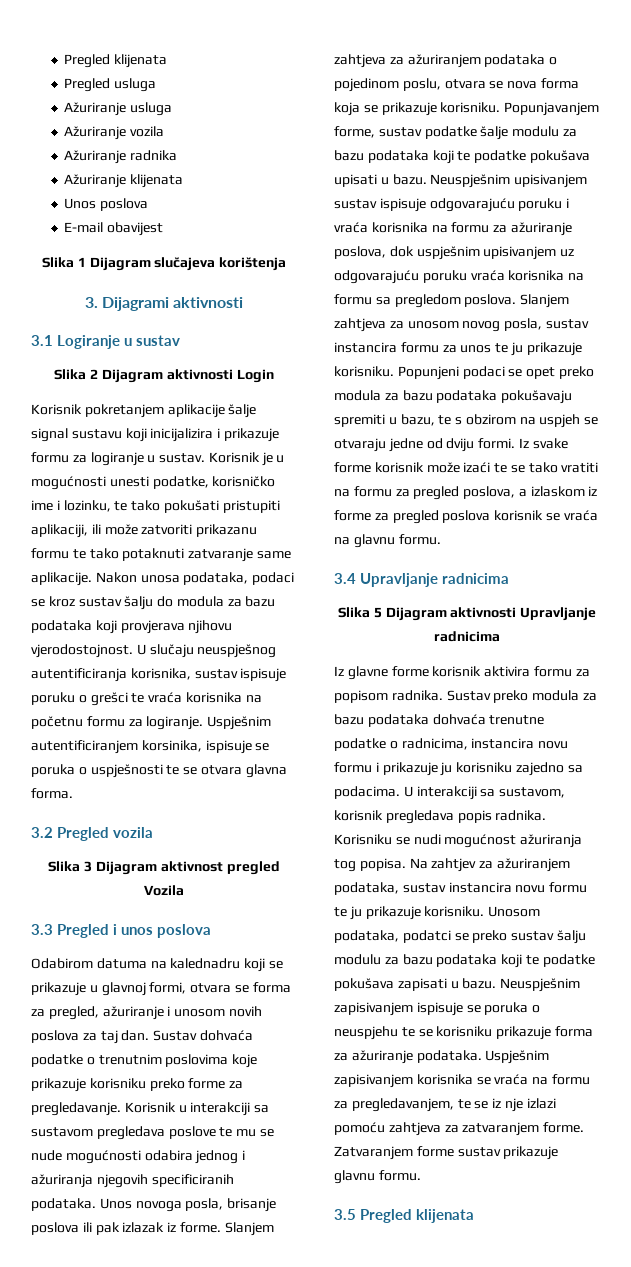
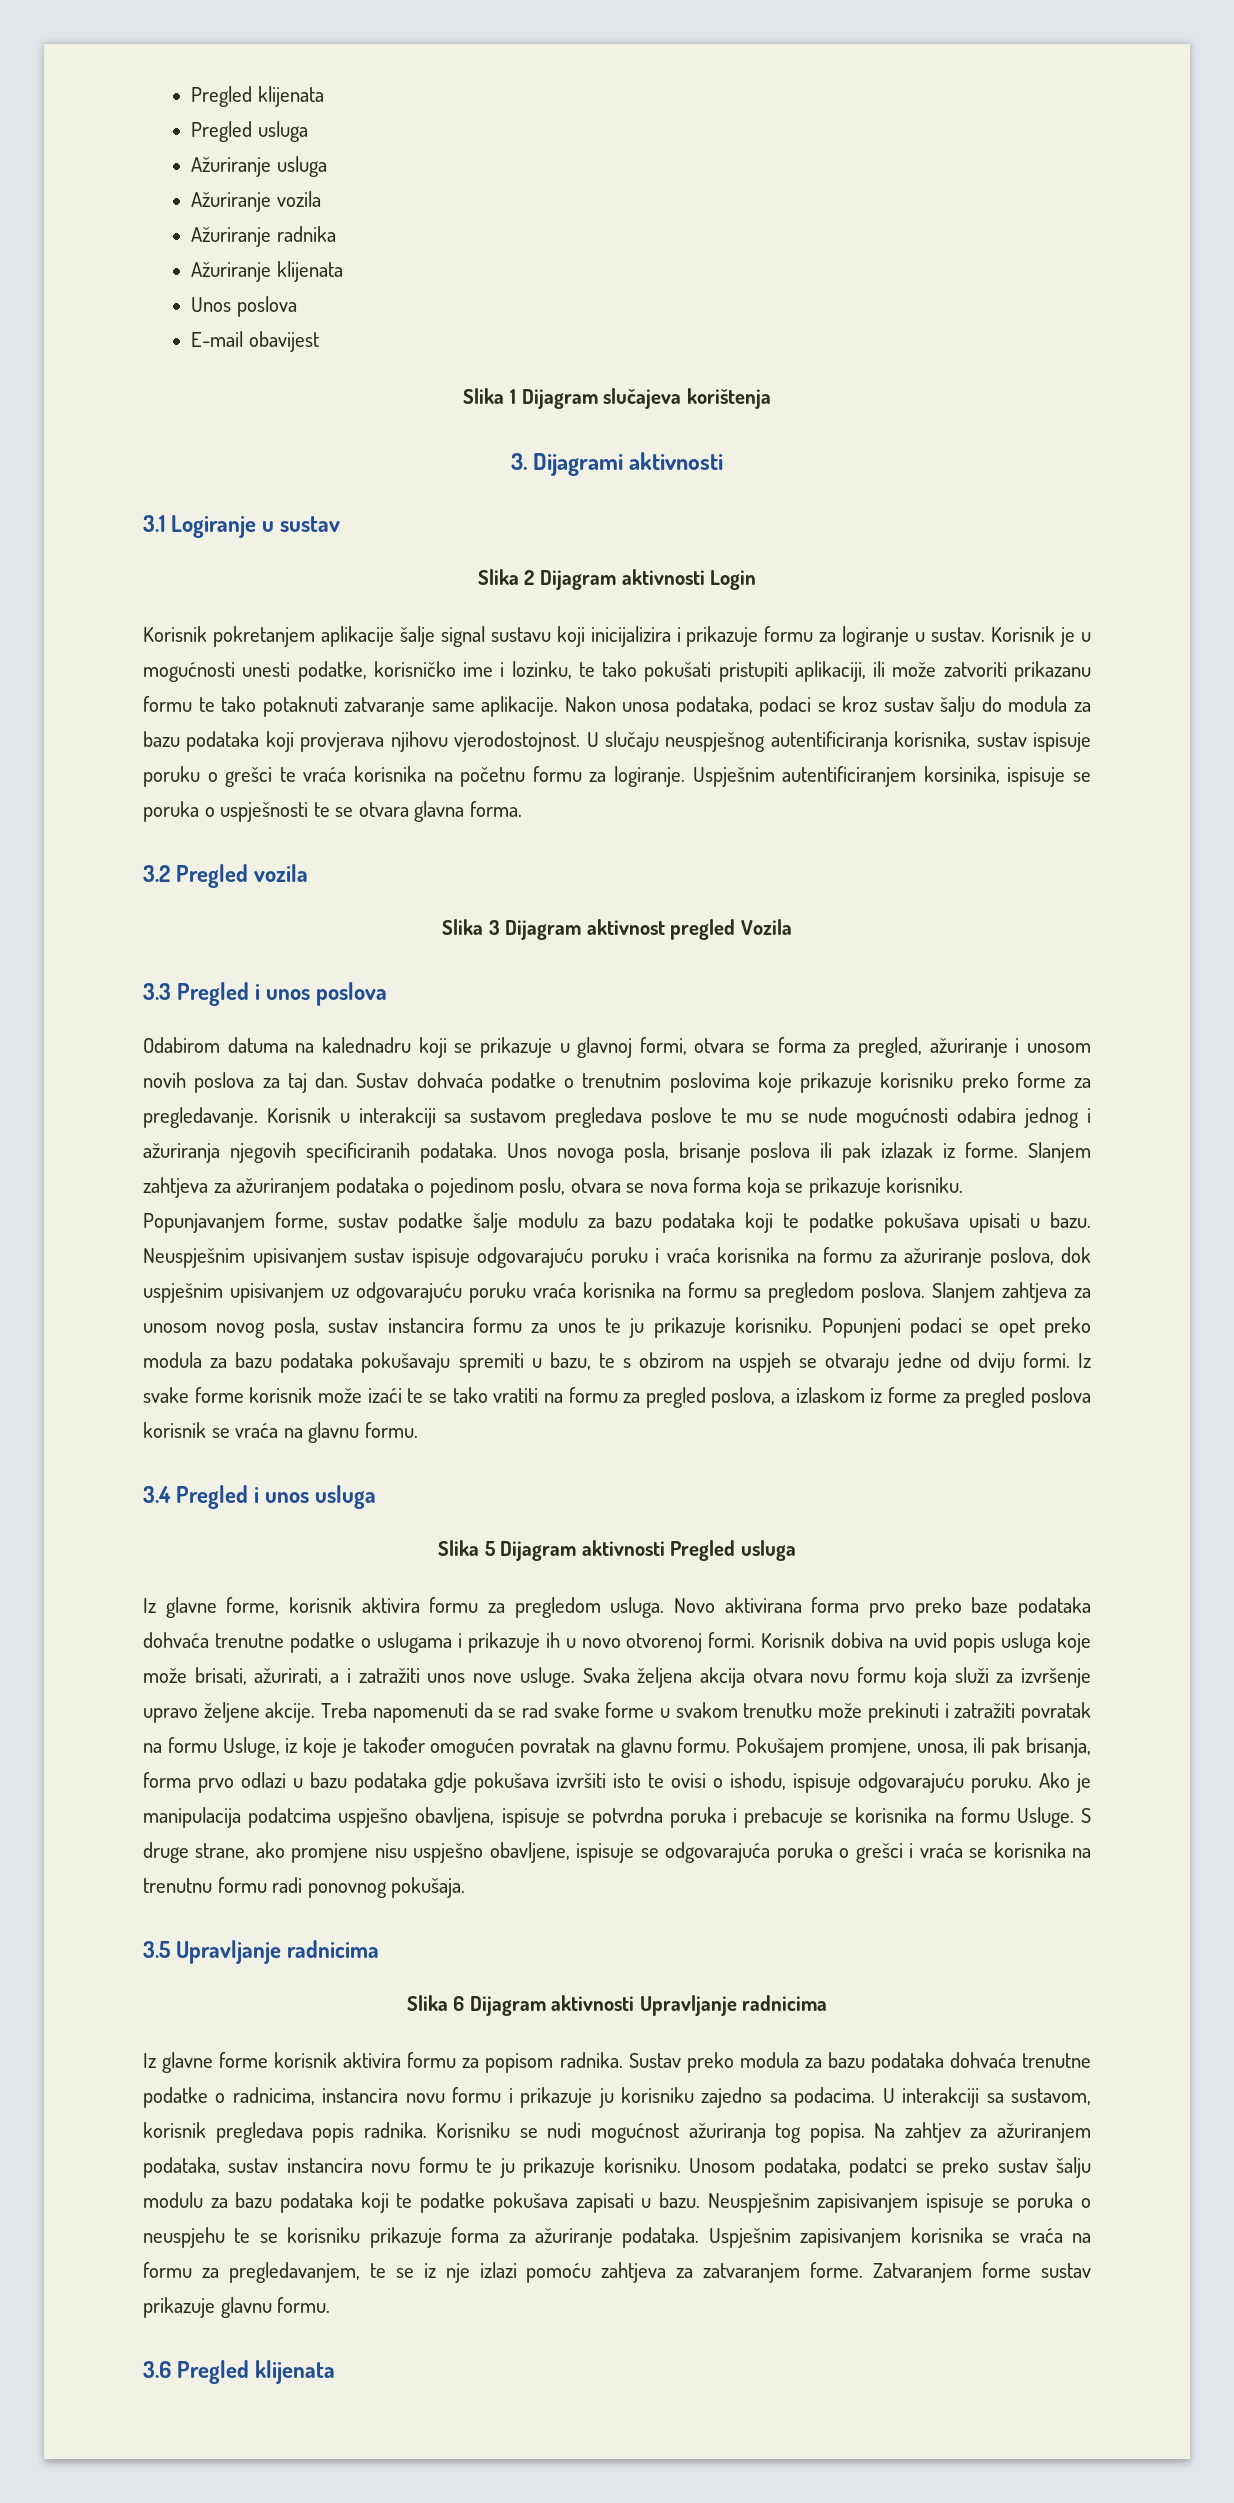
- 3.4 Upravljanje radnicima
+ 3.4 Pregled i unos usluga
+ Slika 5 Dijagram aktivnosti Pregled usluga
+ Iz glavne forme, korisnik aktivira formu za pregledom usluga. Novo aktivirana forma prvo preko baze podataka dohvaća trenutne podatke o uslugama i prikazuje ih u novo otvorenoj formi. Korisnik dobiva na uvid popis usluga koje može brisati, ažurirati, a i zatražiti unos nove usluge. Svaka željena akcija otvara novu formu koja služi za izvršenje upravo željene akcije. Treba napomenuti da se rad svake forme u svakom trenutku može prekinuti i zatražiti povratak na formu Usluge, iz koje je također omogućen povratak na glavnu formu. Pokušajem promjene, unosa, ili pak brisanja, forma prvo odlazi u bazu podataka gdje pokušava izvršiti isto te ovisi o ishodu, ispisuje odgovarajuću poruku. Ako je manipulacija podatcima uspješno obavljena, ispisuje se potvrdna poruka i prebacuje se korisnika na formu Usluge. S druge strane, ako promjene nisu uspješno obavljene, ispisuje se odgovarajuća poruka o grešci i vraća se korisnika na trenutnu formu radi ponovnog pokušaja.
+ 3.5 Upravljanje radnicima
- Slika 5 Dijagram aktivnosti Upravljanje radnicima
+ Slika 6 Dijagram aktivnosti Upravljanje radnicima
- 3.5 Pregled klijenata
+ 3.6 Pregled klijenata

